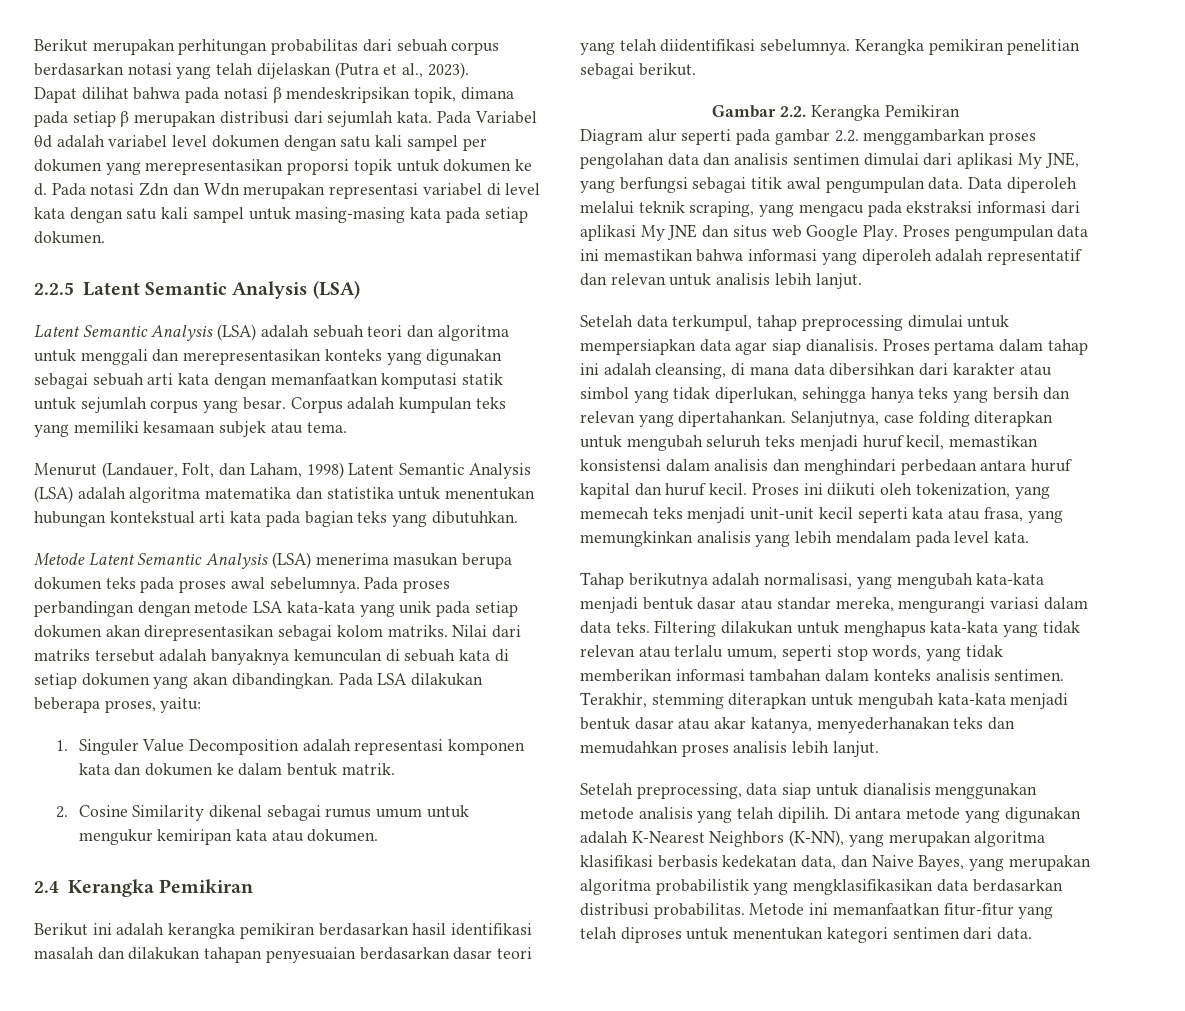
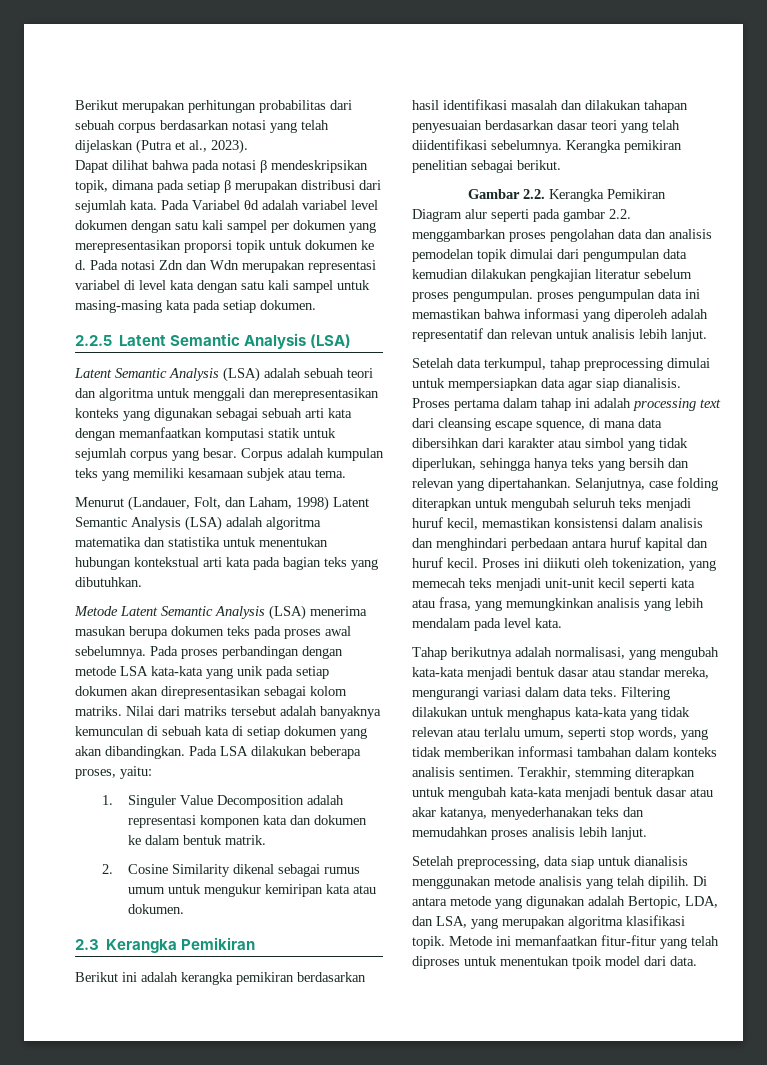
- 2.4 Kerangka Pemikiran
+ 2.3 Kerangka Pemikiran
- Diagram alur seperti pada gambar 2.2. menggambarkan proses pengolahan data dan analisis sentimen dimulai dari aplikasi My JNE, yang berfungsi sebagai titik awal pengumpulan data. Data diperoleh melalui teknik scraping, yang mengacu pada ekstraksi informasi dari aplikasi My JNE dan situs web Google Play. Proses pengumpulan data ini memastikan bahwa informasi yang diperoleh adalah representatif dan relevan untuk analisis lebih lanjut.
+ Diagram alur seperti pada gambar 2.2. menggambarkan proses pengolahan data dan analisis pemodelan topik dimulai dari pengumpulan data kemudian dilakukan pengkajian literatur sebelum proses pengumpulan. proses pengumpulan data ini memastikan bahwa informasi yang diperoleh adalah representatif dan relevan untuk analisis lebih lanjut.
- Proses pertama dalam tahap ini adalah cleansing, di mana data dibersihkan dari karakter atau simbol yang tidak diperlukan, sehingga hanya teks yang bersih dan relevan yang dipertahankan.
+ Proses pertama dalam tahap ini adalah processing text dari cleansing escape squence, di mana data dibersihkan dari karakter atau simbol yang tidak diperlukan, sehingga hanya teks yang bersih dan relevan yang dipertahankan.
- Di antara metode yang digunakan adalah K-Nearest Neighbors (K-NN), yang merupakan algoritma klasifikasi berbasis kedekatan data, dan Naive Bayes, yang merupakan algoritma probabilistik yang mengklasifikasikan data berdasarkan distribusi probabilitas.
+ Di antara metode yang digunakan adalah Bertopic, LDA, dan LSA, yang merupakan algoritma klasifikasi topik.
- Metode ini memanfaatkan fitur-fitur yang telah diproses untuk menentukan kategori sentimen dari data.
+ Metode ini memanfaatkan fitur-fitur yang telah diproses untuk menentukan tpoik model dari data.

